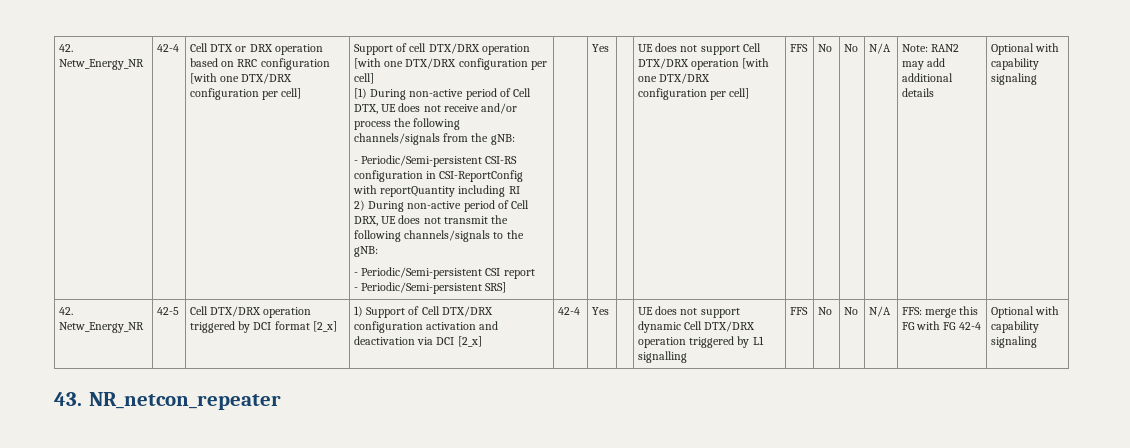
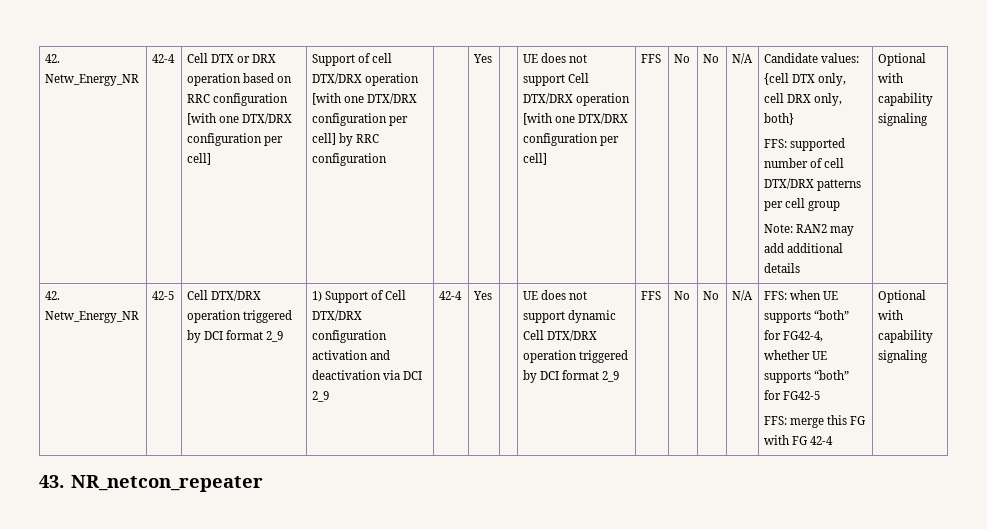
- Support of cell DTX/DRX operation [with one DTX/DRX configuration per cell]
- [1) During non-active period of Cell DTX, UE does not receive and/or process the following channels/signals from the gNB:
- - Periodic/Semi-persistent CSI-RS configuration in CSI-ReportConfig with reportQuantity including RI
- 2) During non-active period of Cell DRX, UE does not transmit the following channels/signals to the gNB:
- - Periodic/Semi-persistent CSI report
- - Periodic/Semi-persistent SRS]
+ Support of cell DTX/DRX operation [with one DTX/DRX configuration per cell] by RRC configuration
+ Candidate values: {cell DTX only, cell DRX only, both}
+ FFS: supported number of cell DTX/DRX patterns per cell group
- 42-5 | Cell DTX/DRX operation triggered by DCI format [2_x]
+ 42-5 | Cell DTX/DRX operation triggered by DCI format 2_9
- 1) Support of Cell DTX/DRX configuration activation and deactivation via DCI [2_x]
+ 1) Support of Cell DTX/DRX configuration activation and deactivation via DCI 2_9
- UE does not support dynamic Cell DTX/DRX operation triggered by L1 signalling
+ UE does not support dynamic Cell DTX/DRX operation triggered by DCI format 2_9
+ FFS: when UE supports “both” for FG42-4, whether UE supports “both” for FG42-5

